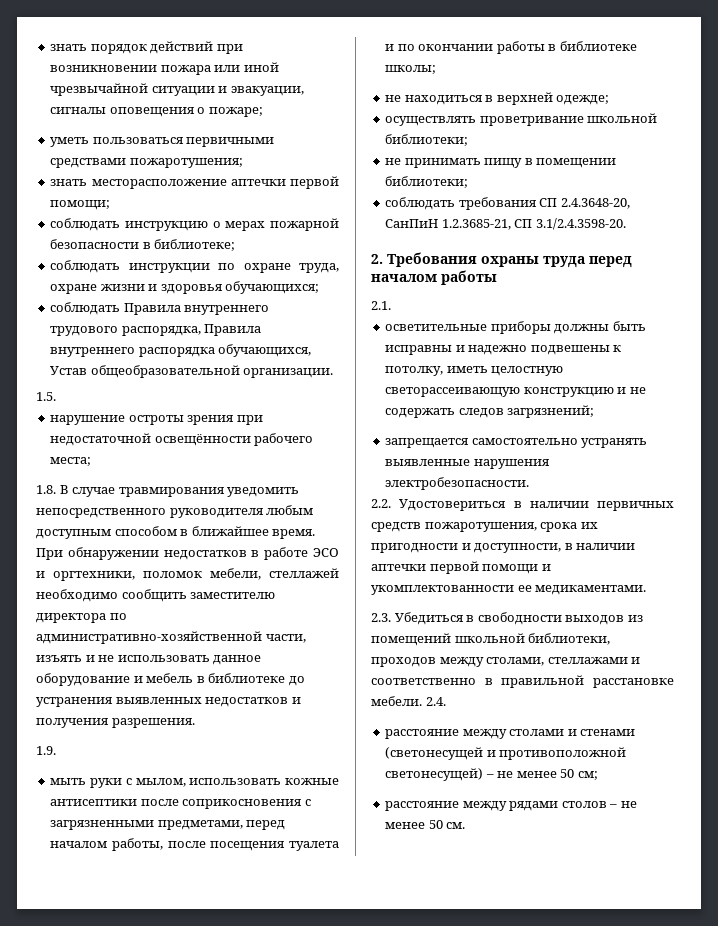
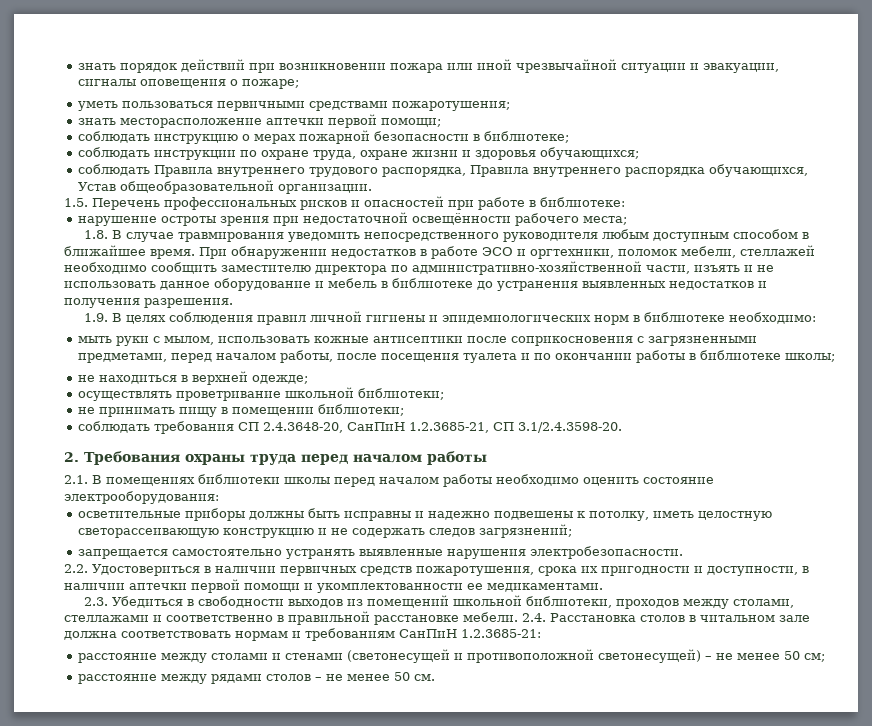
- 1.5.
+ 1.5. Перечень профессиональных рисков и опасностей при работе в библиотеке:
- 1.9.
+ 1.9. В целях соблюдения правил личной гигиены и эпидемиологических норм в библиотеке необходимо:
- 2.1.
+ 2.1. В помещениях библиотеки школы перед началом работы необходимо оценить состояние электрооборудования:
- 2.4.
+ 2.4. Расстановка столов в читальном зале должна соответствовать нормам и требованиям СанПиН 1.2.3685-21:

